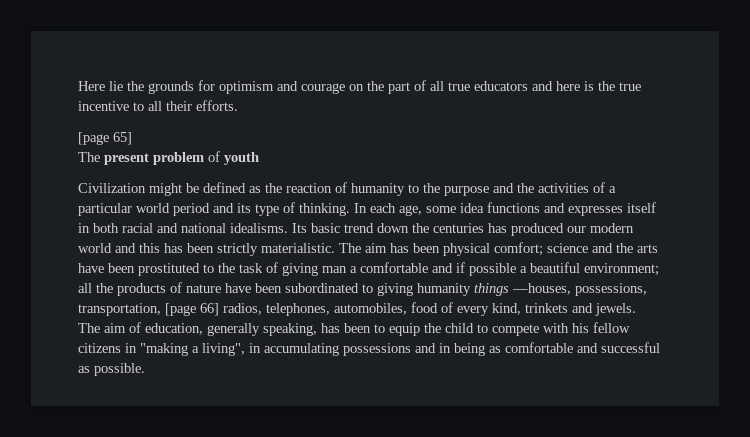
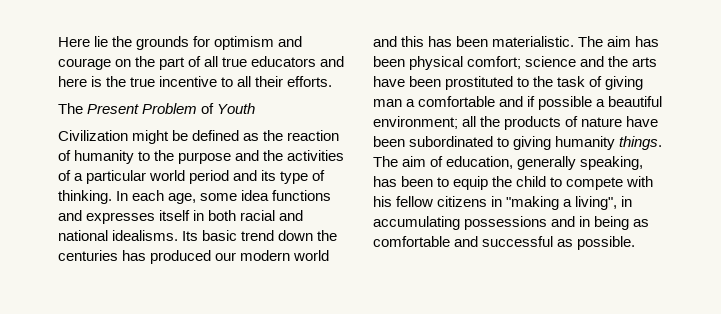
- [page 65]
- The present problem of youth
+ The Present Problem of Youth
- Its basic trend down the centuries has produced our modern world and this has been strictly materialistic.
+ Its basic trend down the centuries has produced our modern world and this has been materialistic.
- The aim has been physical comfort; science and the arts have been prostituted to the task of giving man a comfortable and if possible a beautiful environment; all the products of nature have been subordinated to giving humanity things —houses, possessions, transportation, [page 66] radios, telephones, automobiles, food of every kind, trinkets and jewels.
+ The aim has been physical comfort; science and the arts have been prostituted to the task of giving man a comfortable and if possible a beautiful environment; all the products of nature have been subordinated to giving humanity things.

